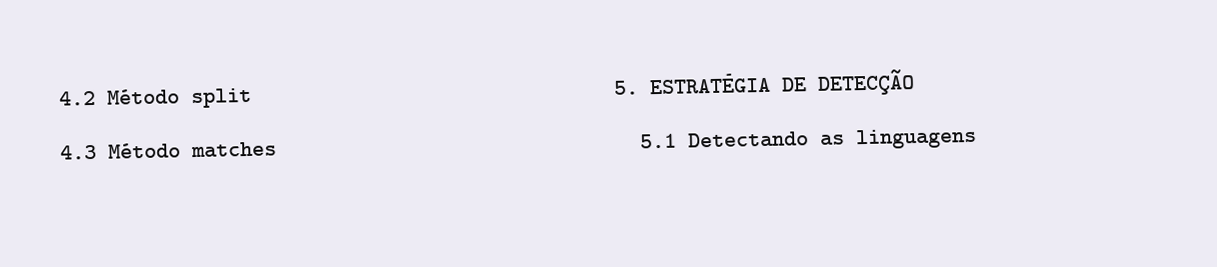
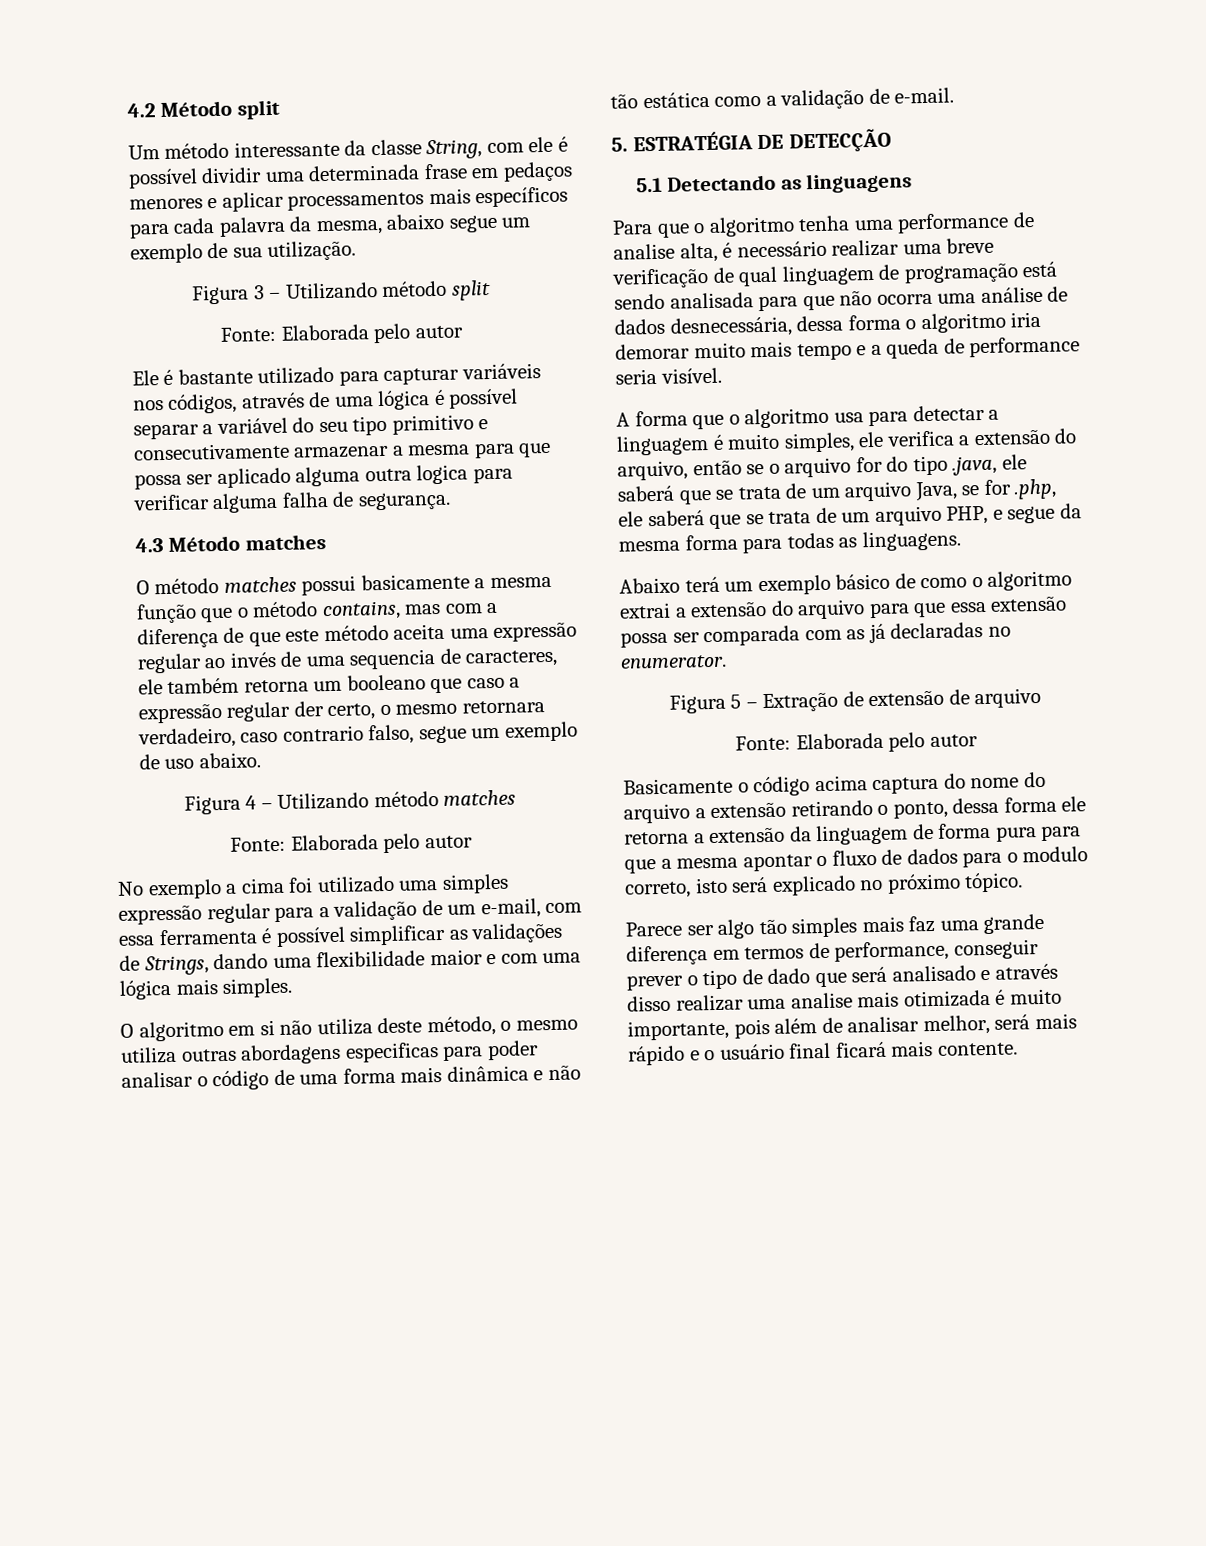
+ Um método interessante da classe String, com ele é possível dividir uma determinada frase em pedaços menores e aplicar processamentos mais específicos para cada palavra da mesma, abaixo segue um exemplo de sua utilização.
+ Figura 3 – Utilizando método split
+ Fonte: Elaborada pelo autor
+ Ele é bastante utilizado para capturar variáveis nos códigos, através de uma lógica é possível separar a variável do seu tipo primitivo e consecutivamente armazenar a mesma para que possa ser aplicado alguma outra logica para verificar alguma falha de segurança.
  4.3 Método matches
+ O método matches possui basicamente a mesma função que o método contains, mas com a diferença de que este método aceita uma expressão regular ao invés de uma sequencia de caracteres, ele também retorna um booleano que caso a expressão regular der certo, o mesmo retornara verdadeiro, caso contrario falso, segue um exemplo de uso abaixo.
+ Figura 4 – Utilizando método matches
+ Fonte: Elaborada pelo autor
+ No exemplo a cima foi utilizado uma simples expressão regular para a validação de um e-mail, com essa ferramenta é possível simplificar as validações de Strings, dando uma flexibilidade maior e com uma lógica mais simples.
+ O algoritmo em si não utiliza deste método, o mesmo utiliza outras abordagens especificas para poder analisar o código de uma forma mais dinâmica e não tão estática como a validação de e-mail.
+ Para que o algoritmo tenha uma performance de analise alta, é necessário realizar uma breve verificação de qual linguagem de programação está sendo analisada para que não ocorra uma análise de dados desnecessária, dessa forma o algoritmo iria demorar muito mais tempo e a queda de performance seria visível.
+ A forma que o algoritmo usa para detectar a linguagem é muito simples, ele verifica a extensão do arquivo, então se o arquivo for do tipo .java, ele saberá que se trata de um arquivo Java, se for .php, ele saberá que se trata de um arquivo PHP, e segue da mesma forma para todas as linguagens.
+ Abaixo terá um exemplo básico de como o algoritmo extrai a extensão do arquivo para que essa extensão possa ser comparada com as já declaradas no enumerator.
+ Figura 5 – Extração de extensão de arquivo
+ Fonte: Elaborada pelo autor
+ Basicamente o código acima captura do nome do arquivo a extensão retirando o ponto, dessa forma ele retorna a extensão da linguagem de forma pura para que a mesma apontar o fluxo de dados para o modulo correto, isto será explicado no próximo tópico.
+ Parece ser algo tão simples mais faz uma grande diferença em termos de performance, conseguir prever o tipo de dado que será analisado e através disso realizar uma analise mais otimizada é muito importante, pois além de analisar melhor, será mais rápido e o usuário final ficará mais contente.

